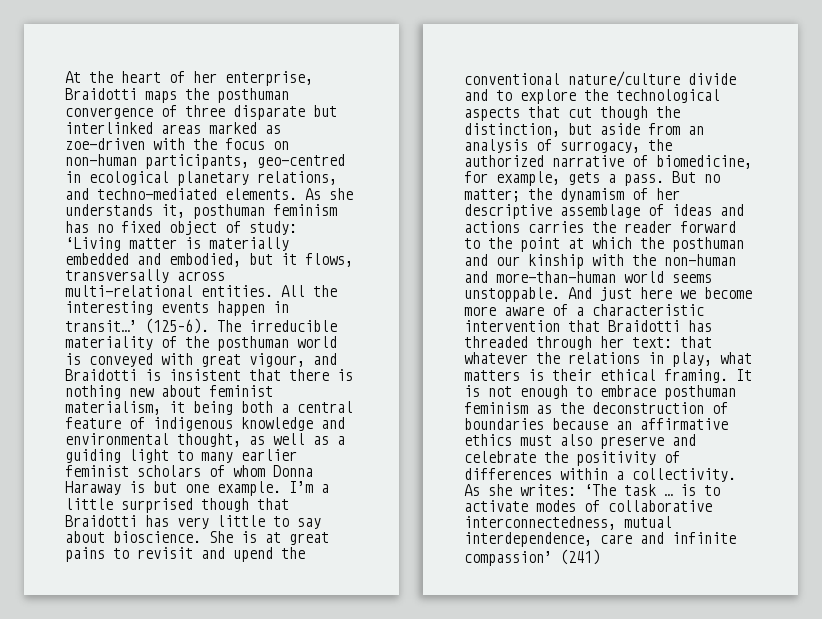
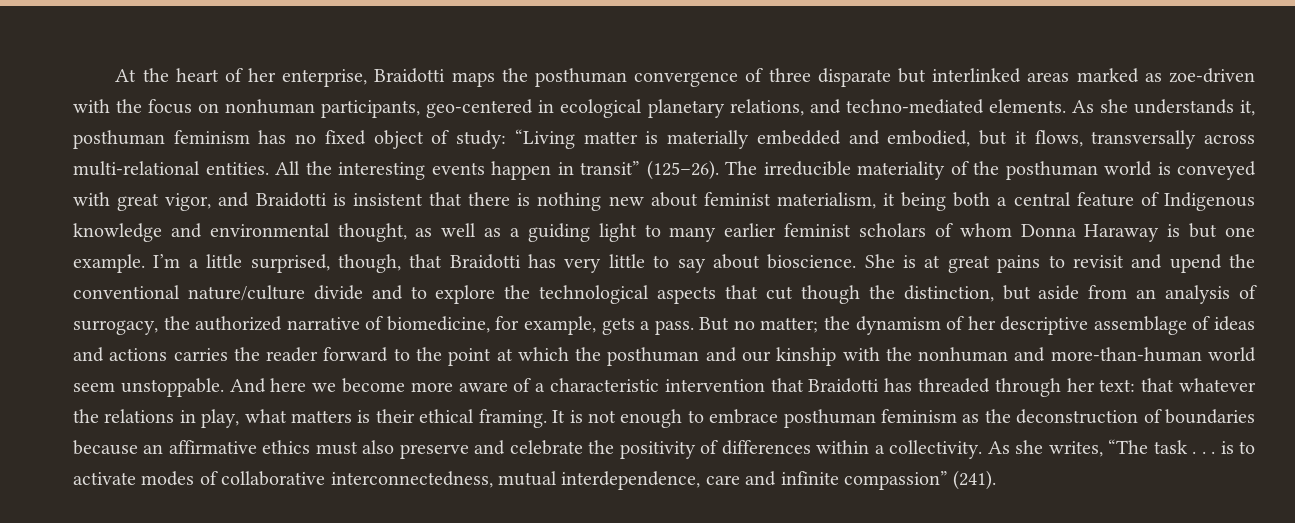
- At the heart of her enterprise, Braidotti maps the posthuman convergence of three disparate but interlinked areas marked as zoe-driven with the focus on non-human participants, geo-centred in ecological planetary relations, and techno-mediated elements.
+ At the heart of her enterprise, Braidotti maps the posthuman convergence of three disparate but interlinked areas marked as zoe-driven with the focus on nonhuman participants, geo-centered in ecological planetary relations, and techno-mediated elements.
- As she understands it, posthuman feminism has no fixed object of study: ‘Living matter is materially embedded and embodied, but it flows, transversally across multi-relational entities.
+ As she understands it, posthuman feminism has no fixed object of study: “Living matter is materially embedded and embodied, but it flows, transversally across multi-relational entities.
- All the interesting events happen in transit…’ (125–6).
+ All the interesting events happen in transit” (125–26).
- The irreducible materiality of the posthuman world is conveyed with great vigour, and Braidotti is insistent that there is nothing new about feminist materialism, it being both a central feature of indigenous knowledge and environmental thought, as well as a guiding light to many earlier feminist scholars of whom Donna Haraway is but one example.
+ The irreducible materiality of the posthuman world is conveyed with great vigor, and Braidotti is insistent that there is nothing new about feminist materialism, it being both a central feature of Indigenous knowledge and environmental thought, as well as a guiding light to many earlier feminist scholars of whom Donna Haraway is but one example.
- I’m a little surprised though that Braidotti has very little to say about bioscience.
+ I’m a little surprised, though, that Braidotti has very little to say about bioscience.
- But no matter; the dynamism of her descriptive assemblage of ideas and actions carries the reader forward to the point at which the posthuman and our kinship with the non-human and more-than-human world seems unstoppable.
+ But no matter; the dynamism of her descriptive assemblage of ideas and actions carries the reader forward to the point at which the posthuman and our kinship with the nonhuman and more-than-human world seem unstoppable.
- And just here we become more aware of a characteristic intervention that Braidotti has threaded through her text: that whatever the relations in play, what matters is their ethical framing.
+ And here we become more aware of a characteristic intervention that Braidotti has threaded through her text: that whatever the relations in play, what matters is their ethical framing.
- As she writes: ‘The task … is to activate modes of collaborative interconnectedness, mutual interdependence, care and infinite compassion’ (241)
+ As she writes, “The task . . . is to activate modes of collaborative interconnectedness, mutual interdependence, care and infinite compassion” (241).

